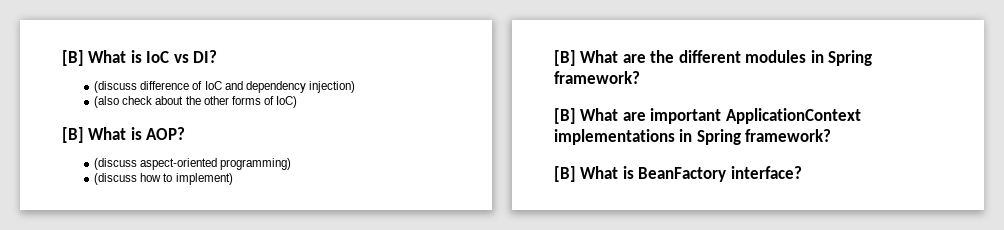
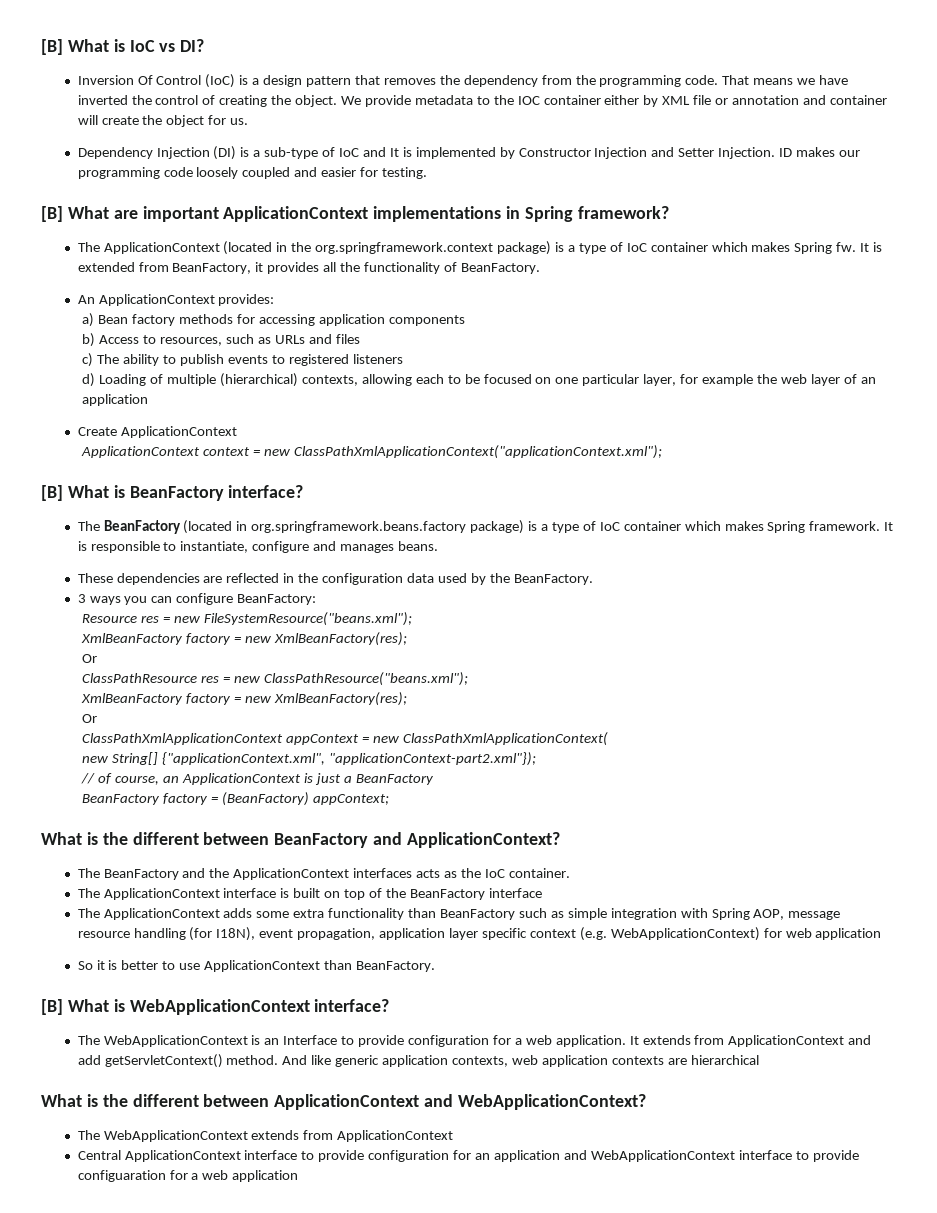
- (discuss difference of IoC and dependency injection)
- (also check about the other forms of IoC)
- [B] What is AOP?
- (discuss aspect-oriented programming)
- (discuss how to implement)
- [B] What are the different modules in Spring framework?
+ Inversion Of Control (IoC) is a design pattern that removes the dependency from the programming code. That means we have inverted the control of creating the object. We provide metadata to the IOC container either by XML file or annotation and container will create the object for us.
+ Dependency Injection (DI) is a sub-type of IoC and It is implemented by Constructor Injection and Setter Injection. ID makes our programming code loosely coupled and easier for testing.
+ The ApplicationContext (located in the org.springframework.context package) is a type of IoC container which makes Spring fw. It is extended from BeanFactory, it provides all the functionality of BeanFactory.
+ An ApplicationContext provides:
+ a) Bean factory methods for accessing application components
+ b) Access to resources, such as URLs and files
+ c) The ability to publish events to registered listeners
+ d) Loading of multiple (hierarchical) contexts, allowing each to be focused on one particular layer, for example the web layer of an application
+ Create ApplicationContext
+ ApplicationContext context = new ClassPathXmlApplicationContext("applicationContext.xml");
+ The BeanFactory (located in org.springframework.beans.factory package) is a type of IoC container which makes Spring framework. It is responsible to instantiate, configure and manages beans.
+ These dependencies are reflected in the configuration data used by the BeanFactory.
+ 3 ways you can configure BeanFactory:
+ Resource res = new FileSystemResource("beans.xml");
+ XmlBeanFactory factory = new XmlBeanFactory(res);
+ Or
+ ClassPathResource res = new ClassPathResource("beans.xml");
+ XmlBeanFactory factory = new XmlBeanFactory(res);
+ Or
+ ClassPathXmlApplicationContext appContext = new ClassPathXmlApplicationContext(
+ new String[] {"applicationContext.xml", "applicationContext-part2.xml"});
+ // of course, an ApplicationContext is just a BeanFactory
+ BeanFactory factory = (BeanFactory) appContext;
+ What is the different between BeanFactory and ApplicationContext?
+ The BeanFactory and the ApplicationContext interfaces acts as the IoC container.
+ The ApplicationContext interface is built on top of the BeanFactory interface
+ The ApplicationContext adds some extra functionality than BeanFactory such as simple integration with Spring AOP, message resource handling (for I18N), event propagation, application layer specific context (e.g. WebApplicationContext) for web application
+ So it is better to use ApplicationContext than BeanFactory.
+ [B] What is WebApplicationContext interface?
+ The WebApplicationContext is an Interface to provide configuration for a web application. It extends from ApplicationContext and add getServletContext() method. And like generic application contexts, web application contexts are hierarchical
+ What is the different between ApplicationContext and WebApplicationContext?
+ The WebApplicationContext extends from ApplicationContext
+ Central ApplicationContext interface to provide configuration for an application and WebApplicationContext interface to provide configuaration for a web application

